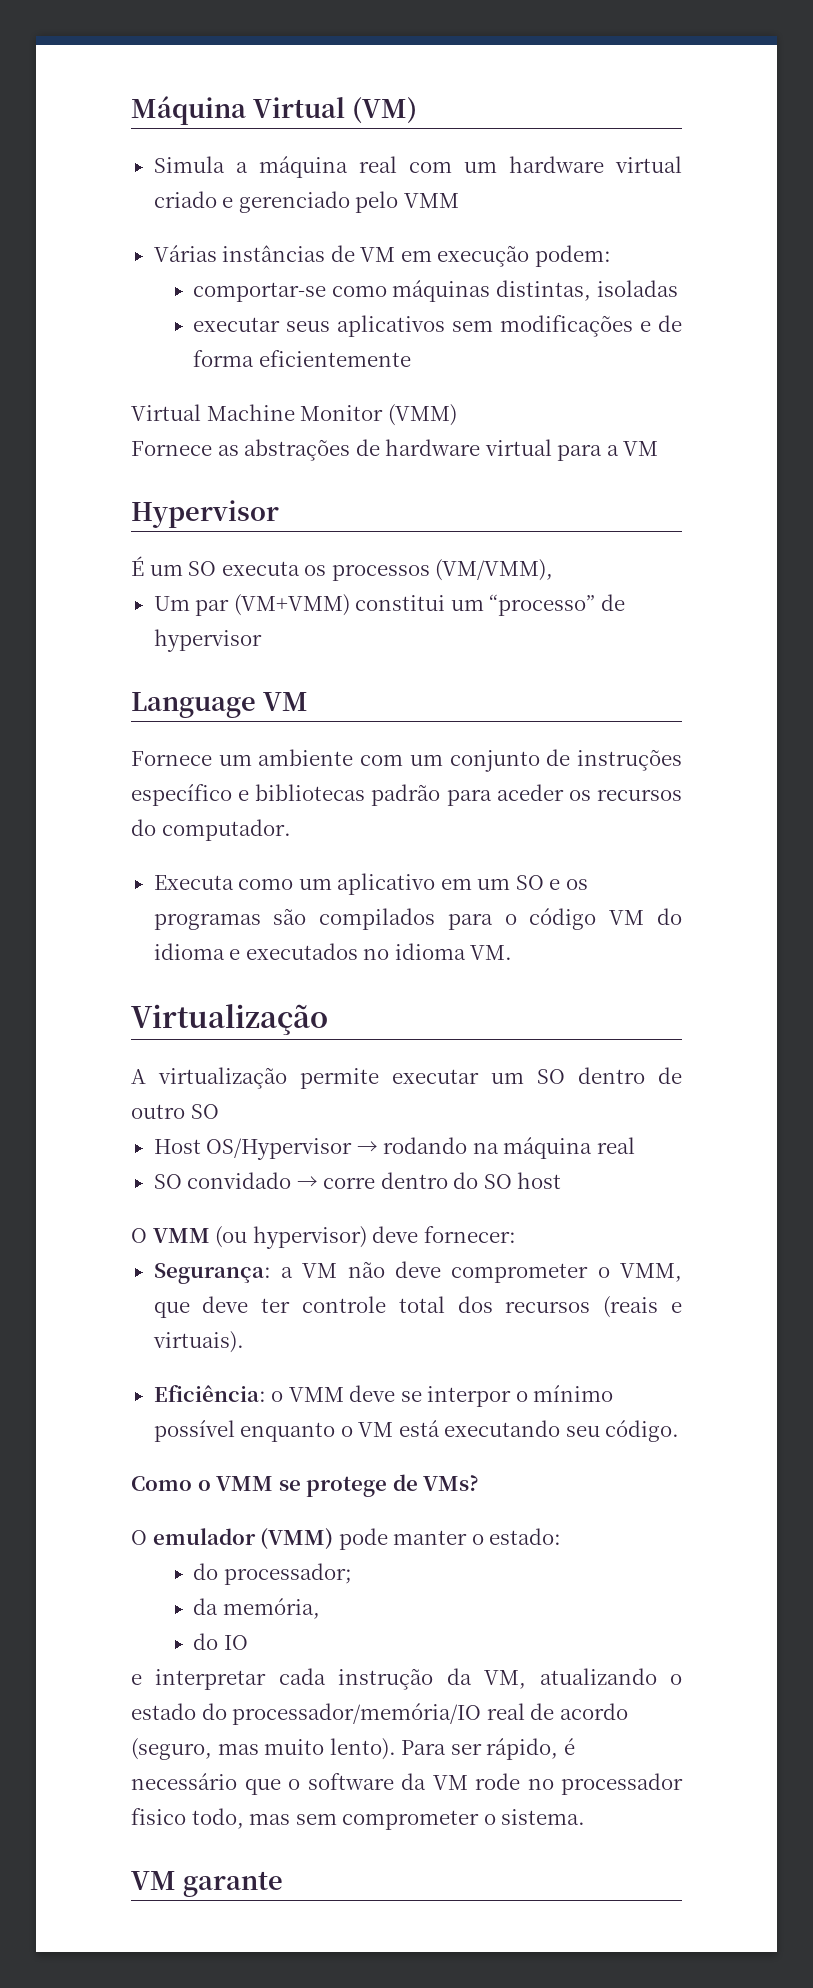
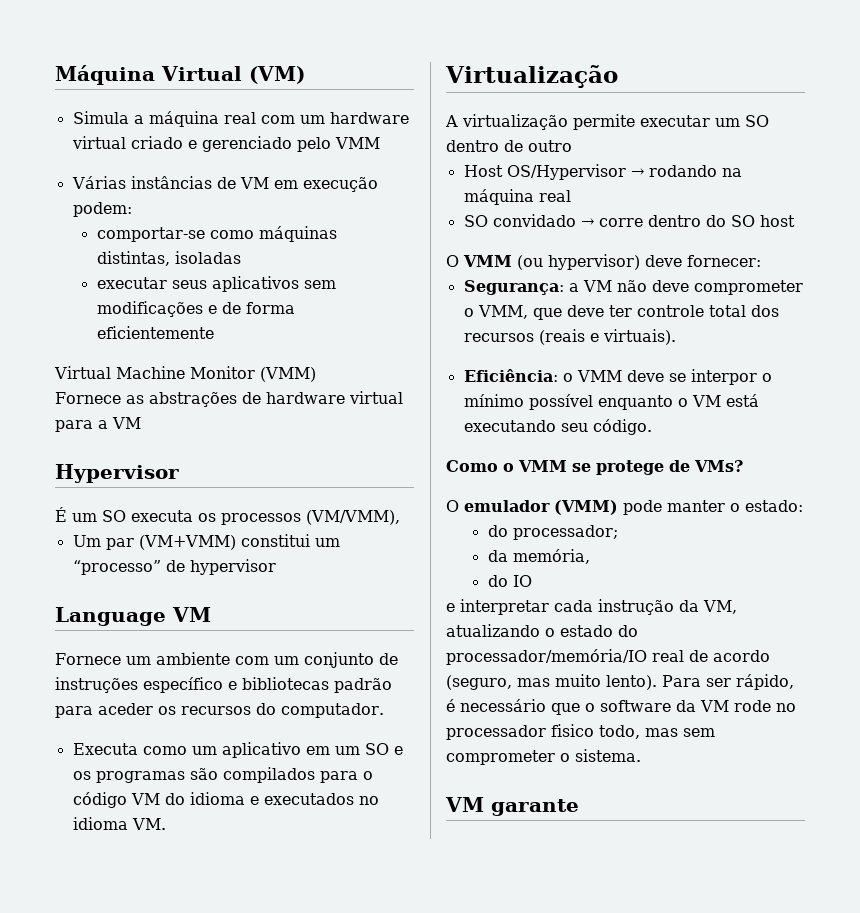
- A virtualização permite executar um SO dentro de outro SO
+ A virtualização permite executar um SO dentro de outro

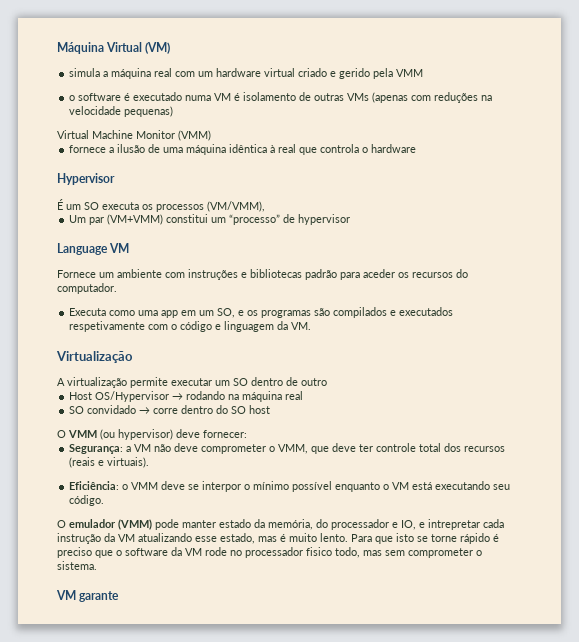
- Simula a máquina real com um hardware virtual criado e gerenciado pelo VMM
+ simula a máquina real com um hardware virtual criado e gerido pela VMM
- Várias instâncias de VM em execução podem:
- comportar-se como máquinas distintas, isoladas
- executar seus aplicativos sem modificações e de forma eficientemente
+ o software é executado numa VM é isolamento de outras VMs (apenas com reduções na velocidade pequenas)
  Virtual Machine Monitor (VMM)
- Fornece as abstrações de hardware virtual para a VM
+ fornece a ilusão de uma máquina idêntica à real que controla o hardware
- Fornece um ambiente com um conjunto de instruções específico e bibliotecas padrão para aceder os recursos do computador.
+ Fornece um ambiente com instruções e bibliotecas padrão para aceder os recursos do computador.
- Executa como um aplicativo em um SO e os programas são compilados para o código VM do idioma e executados no idioma VM.
+ Executa como uma app em um SO, e os programas são compilados e executados respetivamente com o código e linguagem da VM.
- Como o VMM se protege de VMs?
- O emulador (VMM) pode manter o estado:
- do processador;
- da memória,
- do IO
- e interpretar cada instrução da VM, atualizando o estado do processador/memória/IO real de acordo (seguro, mas muito lento). Para ser rápido, é necessário que o software da VM rode no processador fisico todo, mas sem comprometer o sistema.
+ O emulador (VMM) pode manter estado da memória, do processador e IO, e intrepretar cada instrução da VM atualizando esse estado, mas é muito lento. Para que isto se torne rápido é preciso que o software da VM rode no processador fisico todo, mas sem comprometer o sistema.

